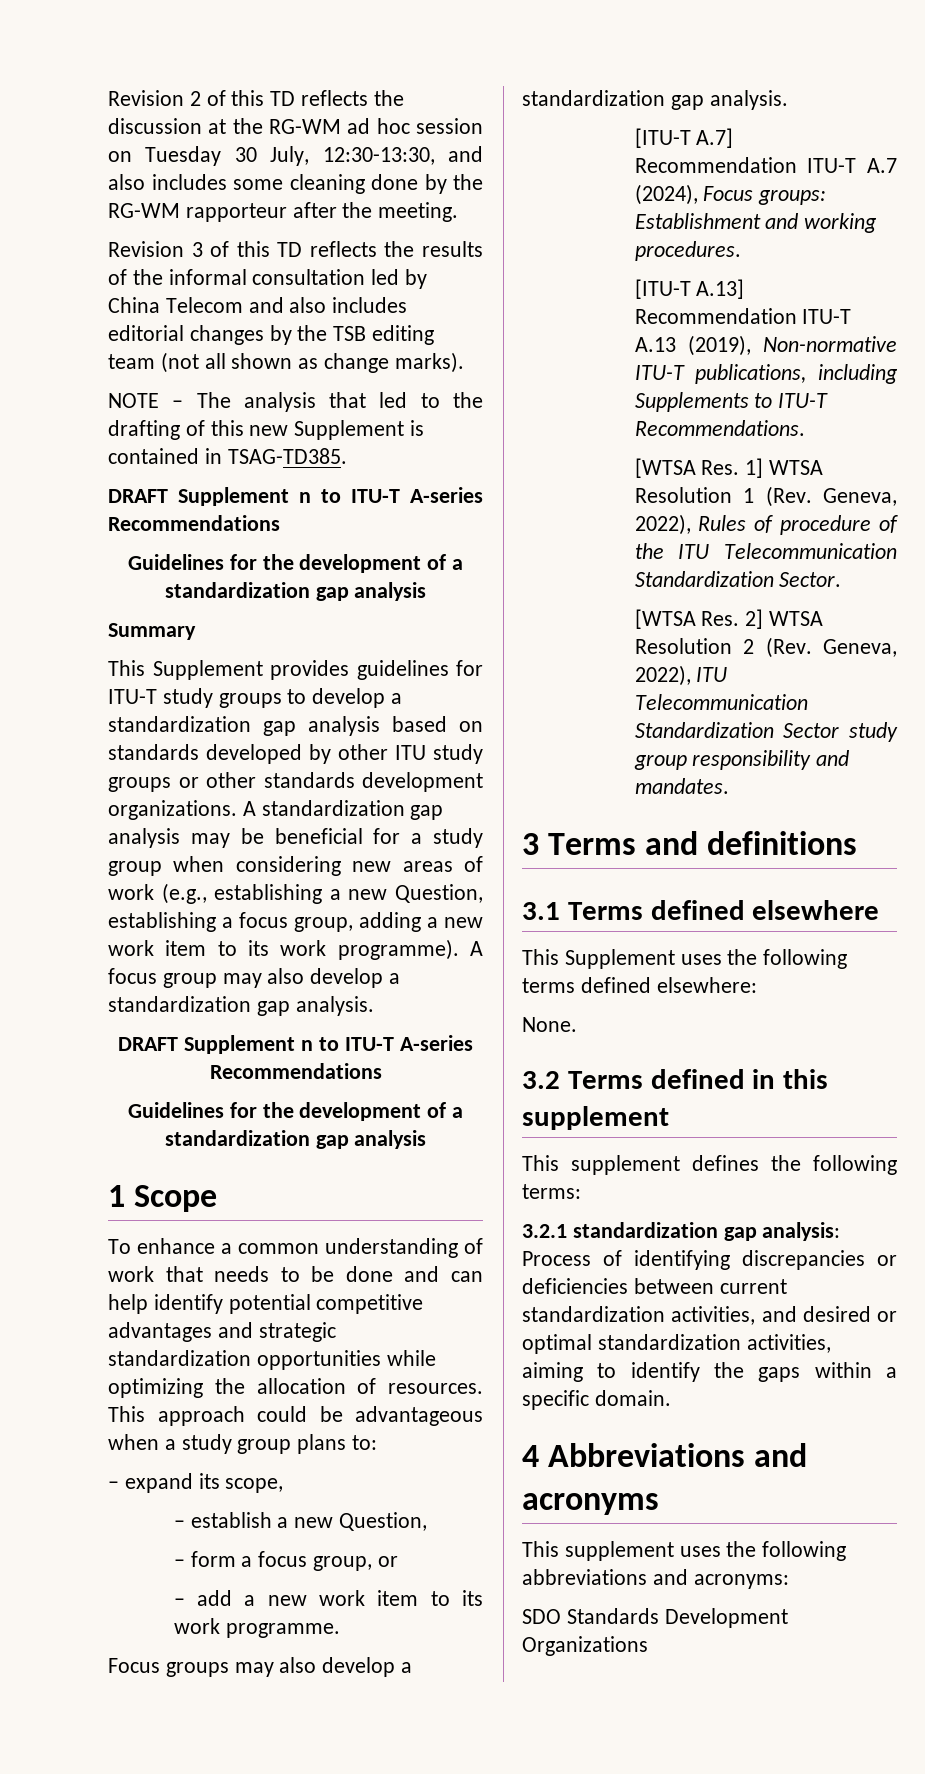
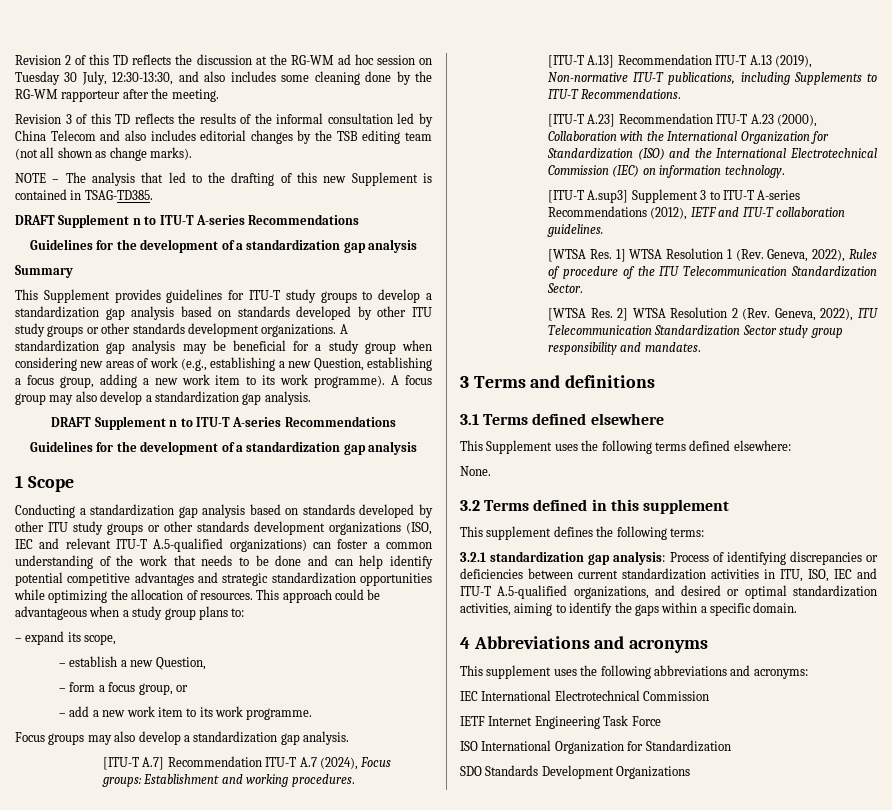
- To enhance a common understanding of work that needs to be done and can help identify potential competitive advantages and strategic standardization opportunities while optimizing the allocation of resources.
+ Conducting a standardization gap analysis based on standards developed by other ITU study groups or other standards development organizations (ISO, IEC and relevant ITU-T A.5-qualified organizations) can foster a common understanding of the work that needs to be done and can help identify potential competitive advantages and strategic standardization opportunities while optimizing the allocation of resources.
+ [ITU-T A.23] Recommendation ITU-T A.23 (2000), Collaboration with the International Organization for Standardization (ISO) and the International Electrotechnical Commission (IEC) on information technology.
+ [ITU-T A.sup3] Supplement 3 to ITU-T A-series Recommendations (2012), IETF and ITU-T collaboration guidelines.
- 3.2.1 standardization gap analysis: Process of identifying discrepancies or deficiencies between current standardization activities, and desired or optimal standardization activities, aiming to identify the gaps within a specific domain.
+ 3.2.1 standardization gap analysis: Process of identifying discrepancies or deficiencies between current standardization activities in ITU, ISO, IEC and ITU-T A.5-qualified organizations, and desired or optimal standardization activities, aiming to identify the gaps within a specific domain.
+ IEC International Electrotechnical Commission
+ IETF Internet Engineering Task Force
+ ISO International Organization for Standardization

